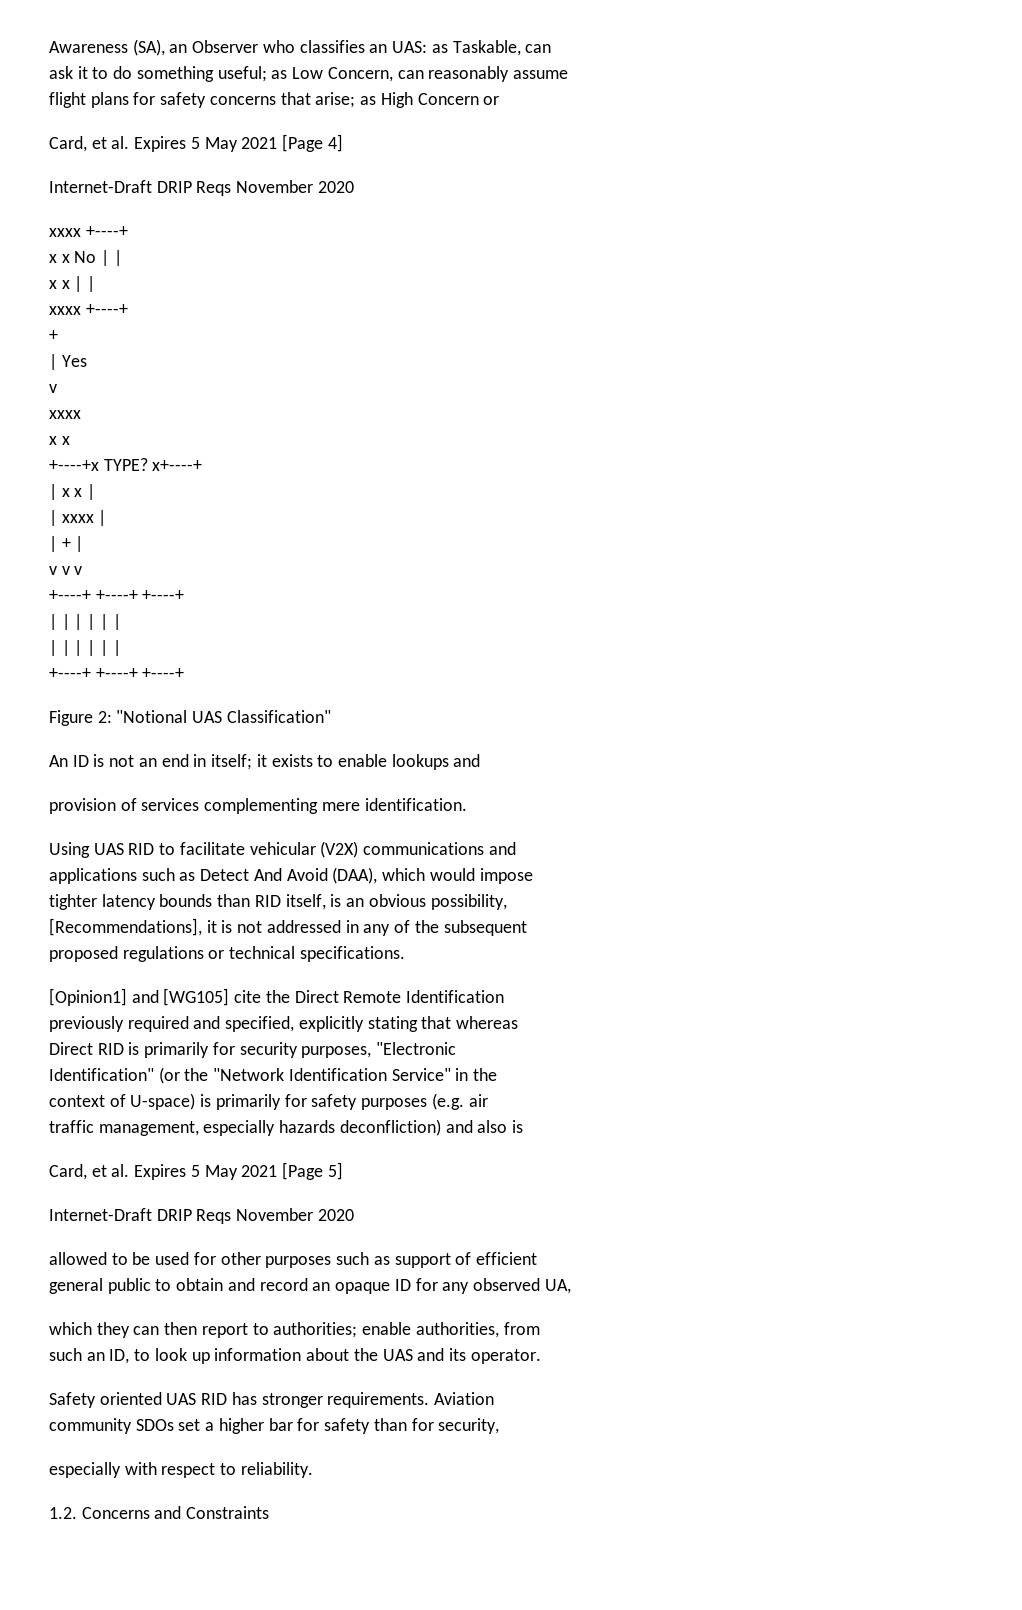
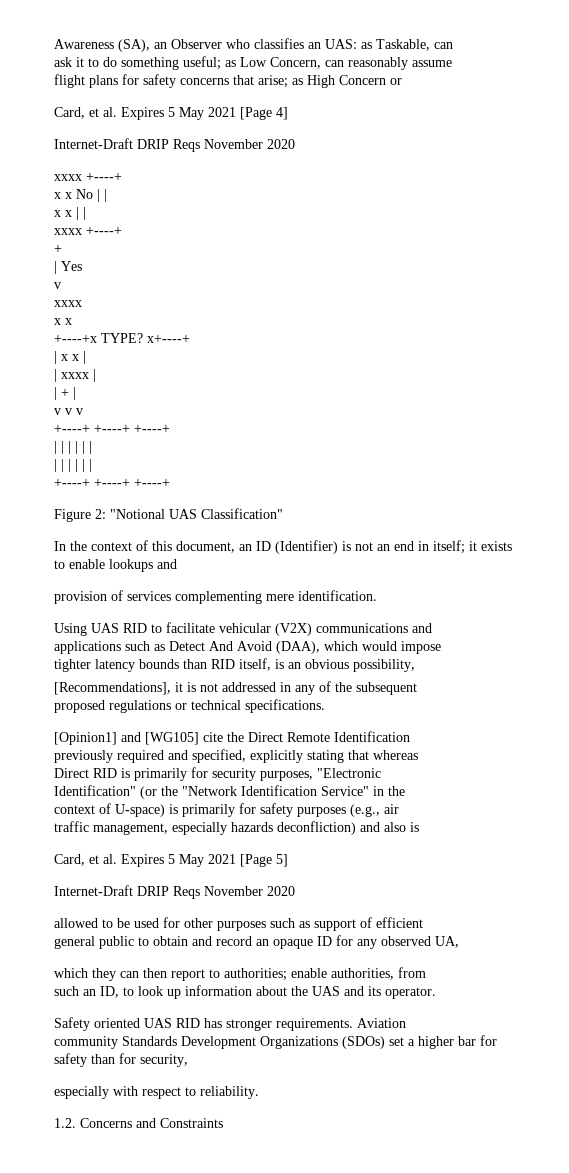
- An ID is not an end in itself; it exists to enable lookups and
+ In the context of this document, an ID (Identifier) is not an end in itself; it exists to enable lookups and
- context of U-space) is primarily for safety purposes (e.g. air
+ context of U-space) is primarily for safety purposes (e.g., air
- community SDOs set a higher bar for safety than for security,
+ community Standards Development Organizations (SDOs) set a higher bar for safety than for security,

